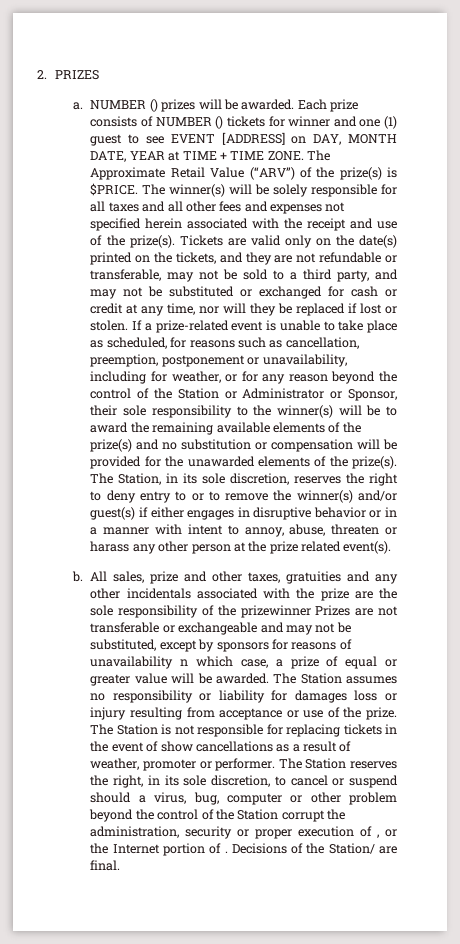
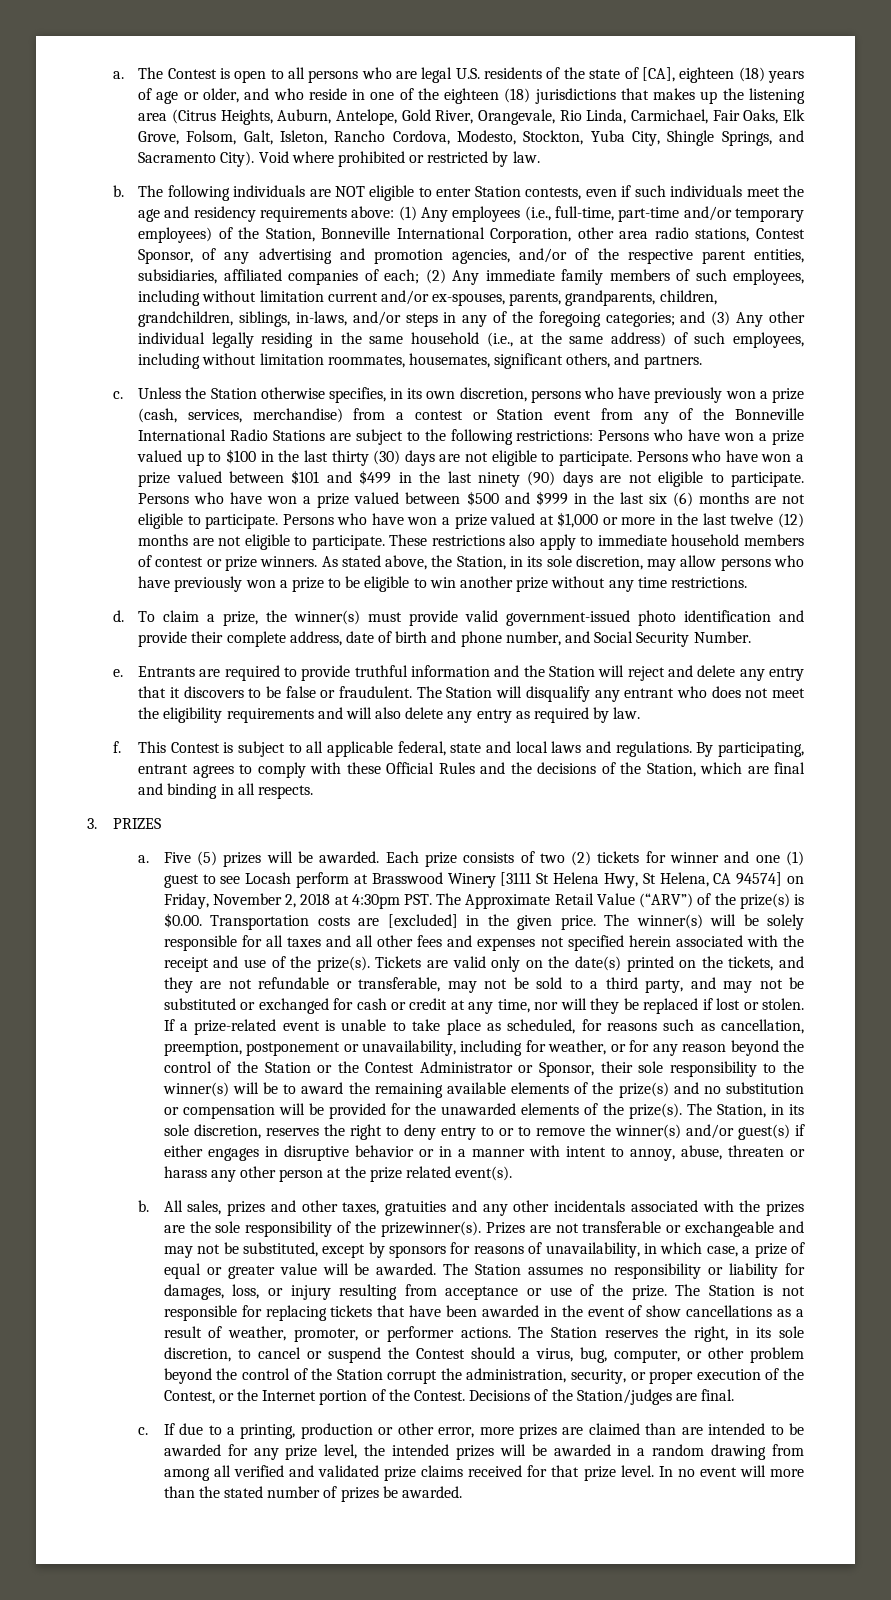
- 2. PRIZES
+ a. The Contest is open to all persons who are legal U.S. residents of the state of [CA], eighteen (18) years of age or older, and who reside in one of the eighteen (18) jurisdictions that makes up the listening area (Citrus Heights, Auburn, Antelope, Gold River, Orangevale, Rio Linda, Carmichael, Fair Oaks, Elk Grove, Folsom, Galt, Isleton, Rancho Cordova, Modesto, Stockton, Yuba City, Shingle Springs, and Sacramento City). Void where prohibited or restricted by law.
+ b. The following individuals are NOT eligible to enter Station contests, even if such individuals meet the age and residency requirements above: (1) Any employees (i.e., full-time, part-time and/or temporary employees) of the Station, Bonneville International Corporation, other area radio stations, Contest Sponsor, of any advertising and promotion agencies, and/or of the respective parent entities, subsidiaries, affiliated companies of each; (2) Any immediate family members of such employees, including without limitation current and/or ex-spouses, parents, grandparents, children, grandchildren, siblings, in-laws, and/or steps in any of the foregoing categories; and (3) Any other individual legally residing in the same household (i.e., at the same address) of such employees, including without limitation roommates, housemates, significant others, and partners.
+ c. Unless the Station otherwise specifies, in its own discretion, persons who have previously won a prize (cash, services, merchandise) from a contest or Station event from any of the Bonneville International Radio Stations are subject to the following restrictions: Persons who have won a prize valued up to $100 in the last thirty (30) days are not eligible to participate. Persons who have won a prize valued between $101 and $499 in the last ninety (90) days are not eligible to participate. Persons who have won a prize valued between $500 and $999 in the last six (6) months are not eligible to participate. Persons who have won a prize valued at $1,000 or more in the last twelve (12) months are not eligible to participate. These restrictions also apply to immediate household members of contest or prize winners. As stated above, the Station, in its sole discretion, may allow persons who have previously won a prize to be eligible to win another prize without any time restrictions.
+ d. To claim a prize, the winner(s) must provide valid government-issued photo identification and provide their complete address, date of birth and phone number, and Social Security Number.
+ e. Entrants are required to provide truthful information and the Station will reject and delete any entry that it discovers to be false or fraudulent. The Station will disqualify any entrant who does not meet the eligibility requirements and will also delete any entry as required by law.
+ f. This Contest is subject to all applicable federal, state and local laws and regulations. By participating, entrant agrees to comply with these Official Rules and the decisions of the Station, which are final and binding in all respects.
+ 3. PRIZES
- NUMBER () prizes will be awarded.
+ Five (5) prizes will be awarded.
- Each prize consists of NUMBER () tickets for winner and one (1) guest to see EVENT [ADDRESS] on DAY, MONTH DATE, YEAR at TIME + TIME ZONE. The Approximate Retail Value (“ARV”) of the prize(s) is $PRICE.
+ Each prize consists of two (2) tickets for winner and one (1) guest to see Locash perform at Brasswood Winery [3111 St Helena Hwy, St Helena, CA 94574] on Friday, November 2, 2018 at 4:30pm PST. The Approximate Retail Value (“ARV”) of the prize(s) is $0.00. Transportation costs are [excluded] in the given price.
- If a prize-related event is unable to take place as scheduled, for reasons such as cancellation, preemption, postponement or unavailability, including for weather, or for any reason beyond the control of the Station or Administrator or Sponsor, their sole responsibility to the winner(s) will be to award the remaining available elements of the prize(s) and no substitution or compensation will be provided for the unawarded elements of the prize(s).
+ If a prize-related event is unable to take place as scheduled, for reasons such as cancellation, preemption, postponement or unavailability, including for weather, or for any reason beyond the control of the Station or the Contest Administrator or Sponsor, their sole responsibility to the winner(s) will be to award the remaining available elements of the prize(s) and no substitution or compensation will be provided for the unawarded elements of the prize(s).
- All sales, prize and other taxes, gratuities and any other incidentals associated with the prize are the sole responsibility of the prizewinner Prizes are not transferable or exchangeable and may not be substituted, except by sponsors for reasons of unavailability n which case, a prize of equal or greater value will be awarded.
+ All sales, prizes and other taxes, gratuities and any other incidentals associated with the prizes are the sole responsibility of the prizewinner(s). Prizes are not transferable or exchangeable and may not be substituted, except by sponsors for reasons of unavailability, in which case, a prize of equal or greater value will be awarded.
- The Station assumes no responsibility or liability for damages loss or injury resulting from acceptance or use of the prize.
+ The Station assumes no responsibility or liability for damages, loss, or injury resulting from acceptance or use of the prize.
- The Station is not responsible for replacing tickets in the event of show cancellations as a result of weather, promoter or performer.
+ The Station is not responsible for replacing tickets that have been awarded in the event of show cancellations as a result of weather, promoter, or performer actions.
- The Station reserves the right, in its sole discretion, to cancel or suspend should a virus, bug, computer or other problem beyond the control of the Station corrupt the administration, security or proper execution of , or the Internet portion of .
+ The Station reserves the right, in its sole discretion, to cancel or suspend the Contest should a virus, bug, computer, or other problem beyond the control of the Station corrupt the administration, security, or proper execution of the Contest, or the Internet portion of the Contest.
- Decisions of the Station/ are final.
+ Decisions of the Station/judges are final.
+ c. If due to a printing, production or other error, more prizes are claimed than are intended to be awarded for any prize level, the intended prizes will be awarded in a random drawing from among all verified and validated prize claims received for that prize level. In no event will more than the stated number of prizes be awarded.

